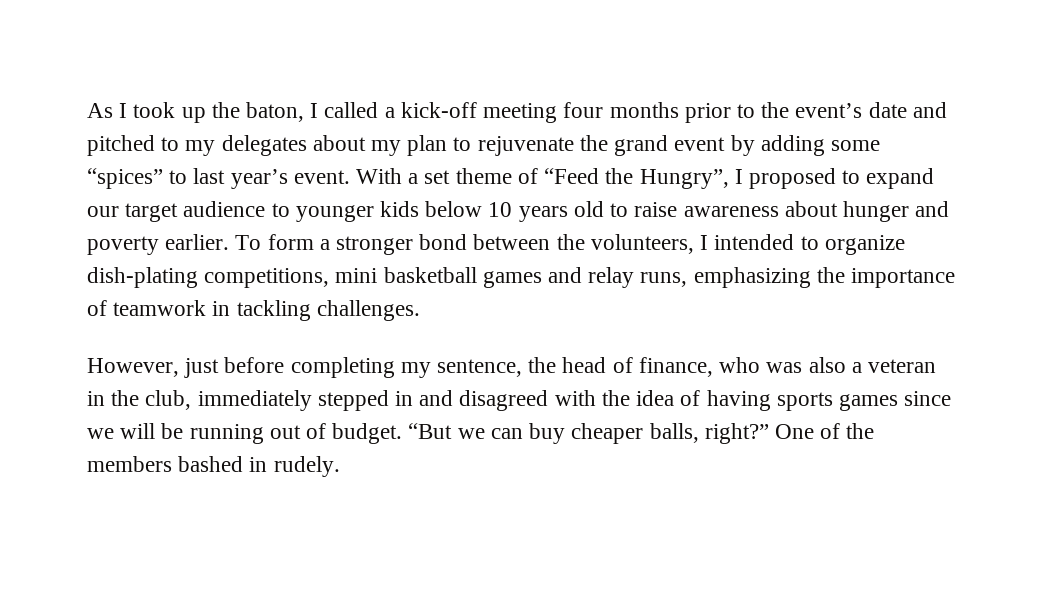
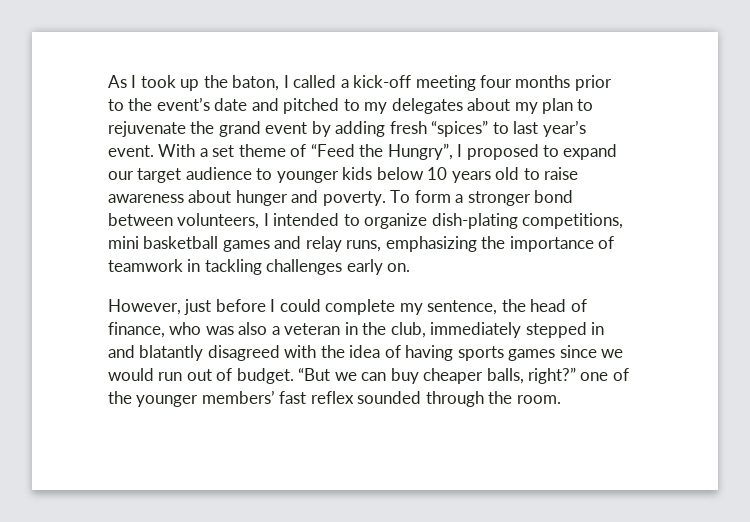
- As I took up the baton, I called a kick-off meeting four months prior to the event’s date and pitched to my delegates about my plan to rejuvenate the grand event by adding some “spices” to last year’s event.
+ As I took up the baton, I called a kick-off meeting four months prior to the event’s date and pitched to my delegates about my plan to rejuvenate the grand event by adding fresh “spices” to last year’s event.
- With a set theme of “Feed the Hungry”, I proposed to expand our target audience to younger kids below 10 years old to raise awareness about hunger and poverty earlier.
+ With a set theme of “Feed the Hungry”, I proposed to expand our target audience to younger kids below 10 years old to raise awareness about hunger and poverty.
- To form a stronger bond between the volunteers, I intended to organize dish-plating competitions, mini basketball games and relay runs, emphasizing the importance of teamwork in tackling challenges.
+ To form a stronger bond between volunteers, I intended to organize dish-plating competitions, mini basketball games and relay runs, emphasizing the importance of teamwork in tackling challenges early on.
- However, just before completing my sentence, the head of finance, who was also a veteran in the club, immediately stepped in and disagreed with the idea of having sports games since we will be running out of budget.
+ However, just before I could complete my sentence, the head of finance, who was also a veteran in the club, immediately stepped in and blatantly disagreed with the idea of having sports games since we would run out of budget.
- “But we can buy cheaper balls, right?” One of the members bashed in rudely.
+ “But we can buy cheaper balls, right?” one of the younger members’ fast reflex sounded through the room.

